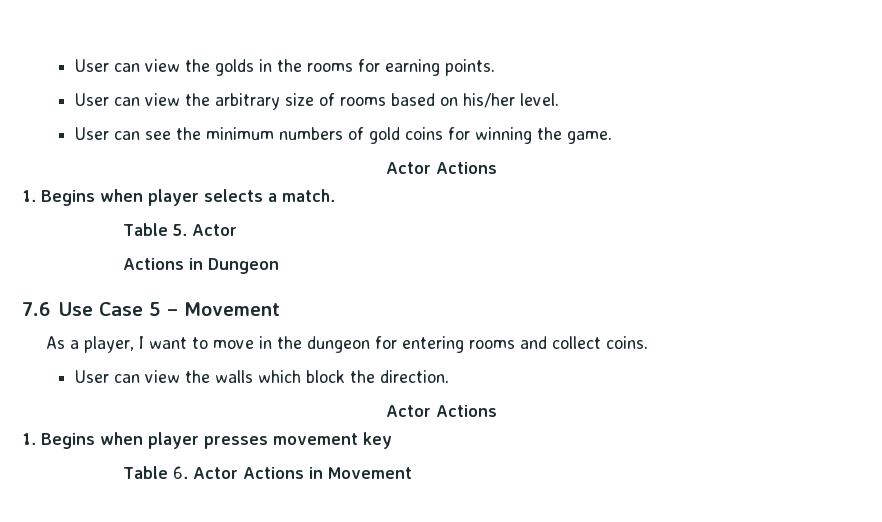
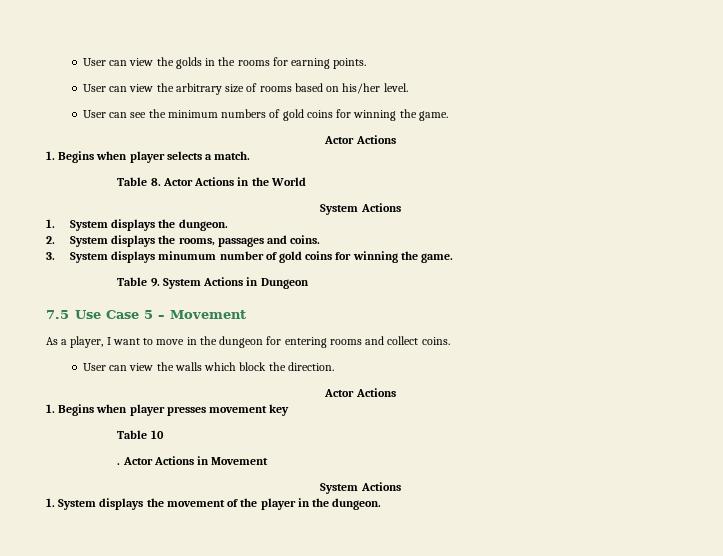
- Table 5. Actor
- Actions in Dungeon
+ Table 8. Actor Actions in the World
+ System Actions
+ 1. System displays the dungeon.
+ 2. System displays the rooms, passages and coins.
+ 3. System displays minumum number of gold coins for winning the game.
+ Table 9. System Actions in Dungeon
- 7.6 Use Case 5 – Movement
+ 7.5 Use Case 5 – Movement
- Table 6. Actor Actions in Movement
+ Table 10
+ . Actor Actions in Movement
+ System Actions
+ 1. System displays the movement of the player in the dungeon.

